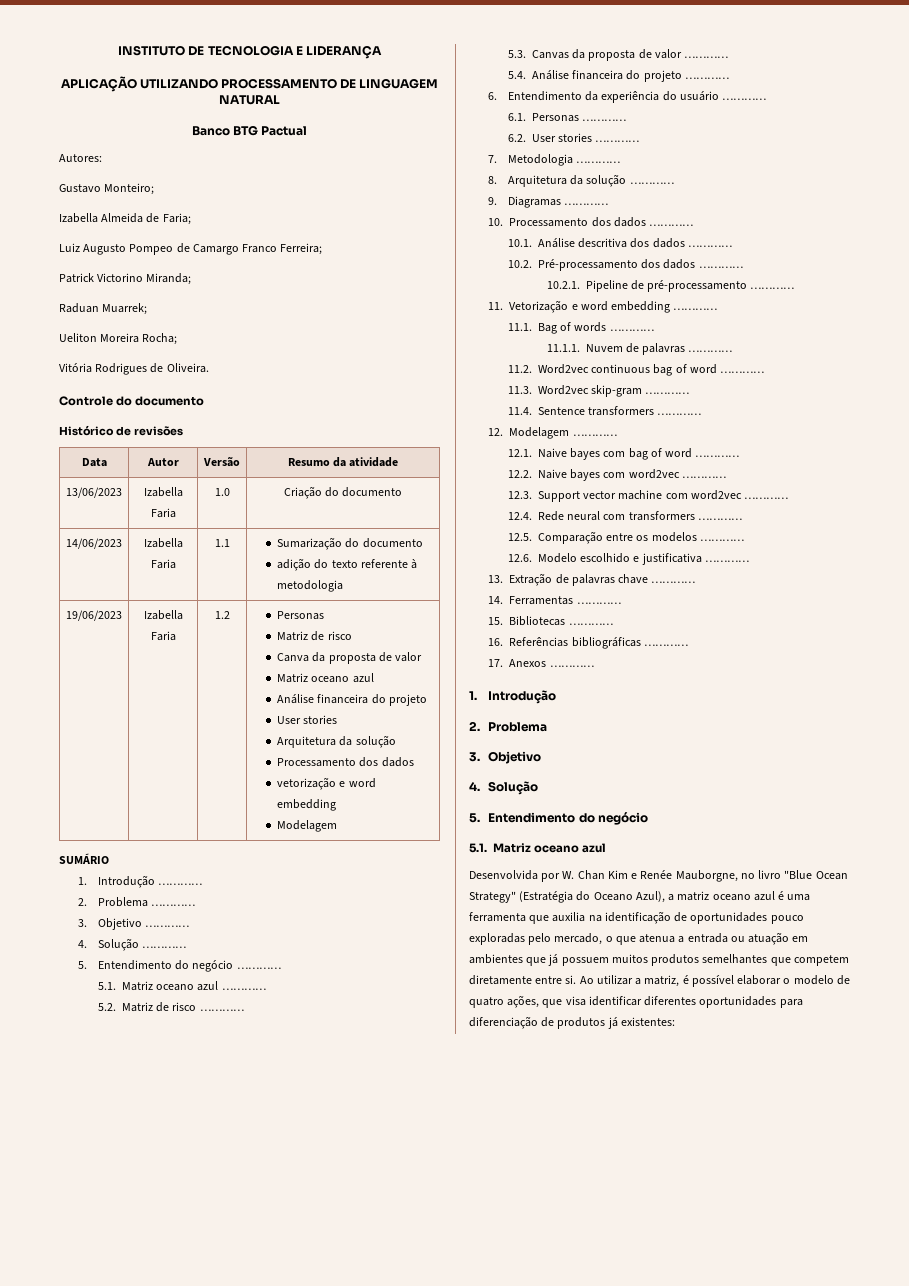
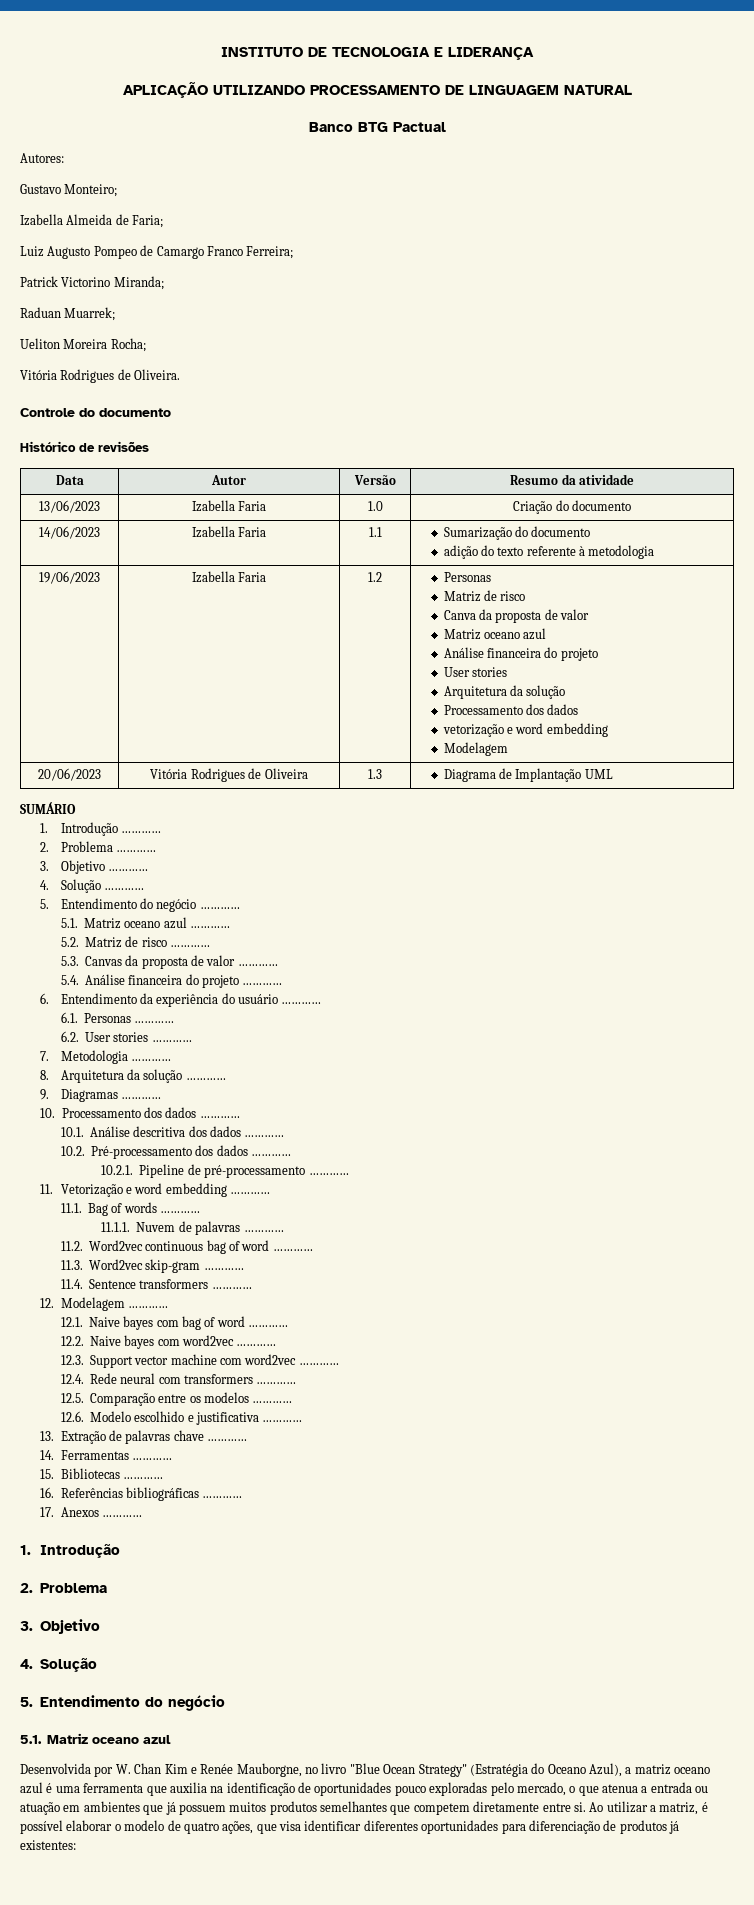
+ 20/06/2023 | Vitória Rodrigues de Oliveira | 1.3 | Diagrama de Implantação UML

